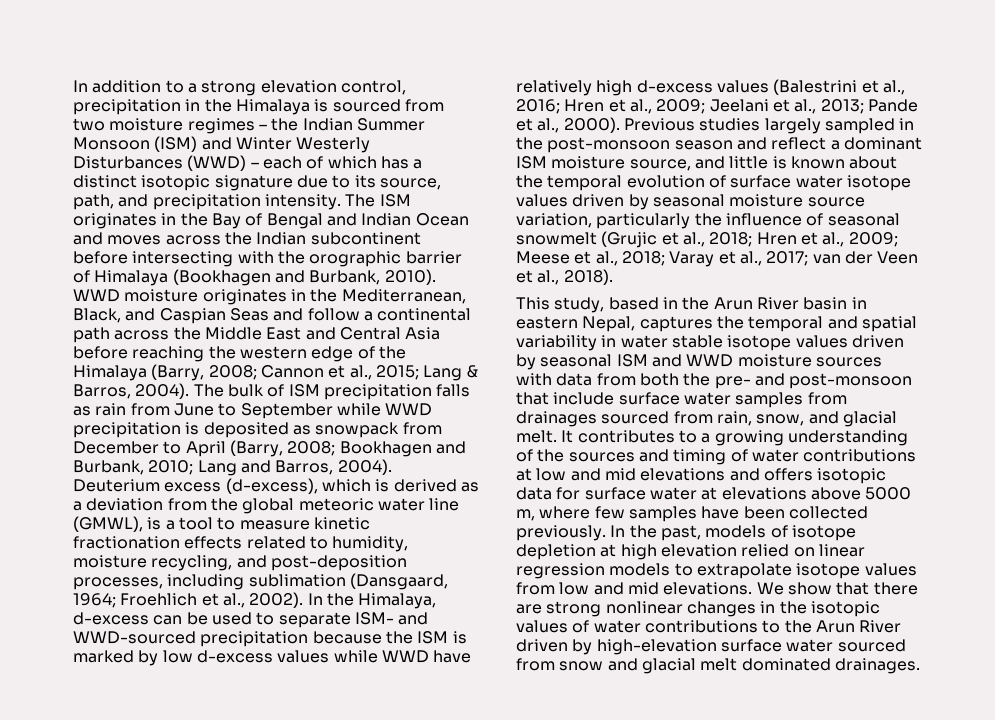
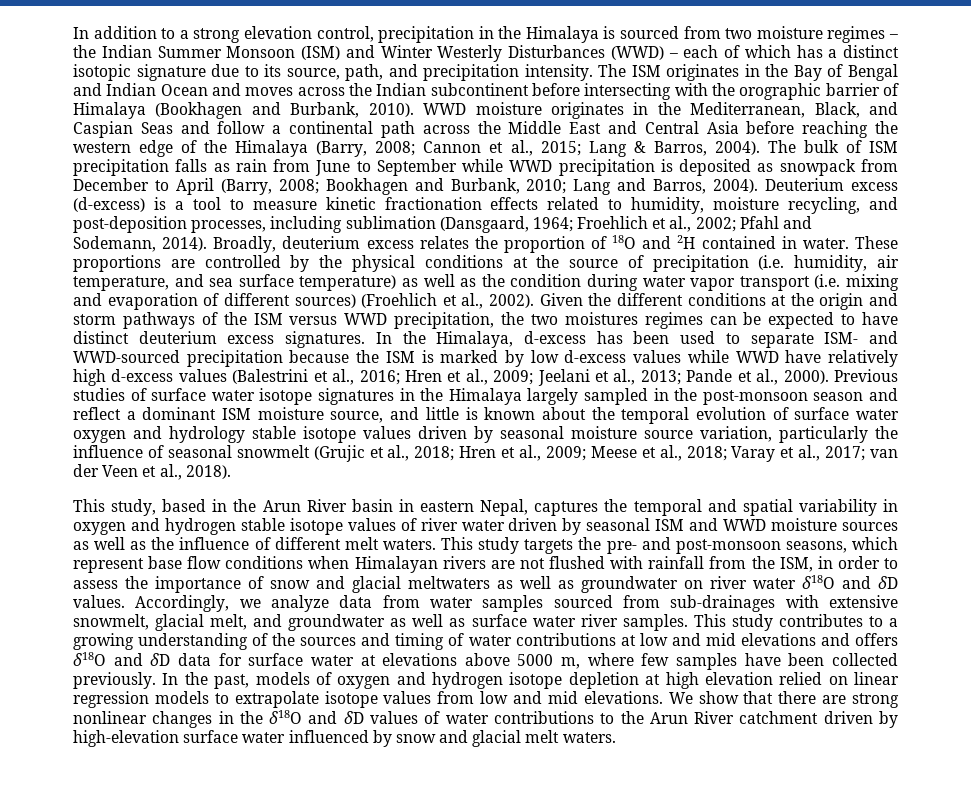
- Deuterium excess (d-excess), which is derived as a deviation from the global meteoric water line (GMWL), is a tool to measure kinetic fractionation effects related to humidity, moisture recycling, and post-deposition processes, including sublimation (Dansgaard, 1964; Froehlich et al., 2002).
+ Deuterium excess (d-excess) is a tool to measure kinetic fractionation effects related to humidity, moisture recycling, and post-deposition processes, including sublimation (Dansgaard, 1964; Froehlich et al., 2002; Pfahl and Sodemann, 2014). Broadly, deuterium excess relates the proportion of 18O and 2H contained in water. These proportions are controlled by the physical conditions at the source of precipitation (i.e. humidity, air temperature, and sea surface temperature) as well as the condition during water vapor transport (i.e. mixing and evaporation of different sources) (Froehlich et al., 2002). Given the different conditions at the origin and storm pathways of the ISM versus WWD precipitation, the two moistures regimes can be expected to have distinct deuterium excess signatures.
- In the Himalaya, d-excess can be used to separate ISM- and WWD-sourced precipitation because the ISM is marked by low d-excess values while WWD have relatively high d-excess values (Balestrini et al., 2016; Hren et al., 2009; Jeelani et al., 2013; Pande et al., 2000).
+ In the Himalaya, d-excess has been used to separate ISM- and WWD-sourced precipitation because the ISM is marked by low d-excess values while WWD have relatively high d-excess values (Balestrini et al., 2016; Hren et al., 2009; Jeelani et al., 2013; Pande et al., 2000).
- Previous studies largely sampled in the post-monsoon season and reflect a dominant ISM moisture source, and little is known about the temporal evolution of surface water isotope values driven by seasonal moisture source variation, particularly the influence of seasonal snowmelt (Grujic et al., 2018;
+ Previous studies of surface water isotope signatures in the Himalaya largely sampled in the post-monsoon season and reflect a dominant ISM moisture source, and little is known about the temporal evolution of surface water oxygen and hydrology stable isotope values driven by seasonal moisture source variation, particularly the influence of seasonal snowmelt (Grujic et al., 2018;
- This study, based in the Arun River basin in eastern Nepal, captures the temporal and spatial variability in water stable isotope values driven by seasonal ISM and WWD moisture sources with data from both the pre- and post-monsoon that include surface water samples from drainages sourced from rain, snow, and glacial melt. It contributes to a growing understanding of the sources and timing of water contributions at low and mid elevations and offers isotopic data for surface water at elevations above 5000 m, where few samples have been collected previously.
+ This study, based in the Arun River basin in eastern Nepal, captures the temporal and spatial variability in oxygen and hydrogen stable isotope values of river water driven by seasonal ISM and WWD moisture sources as well as the influence of different melt waters. This study targets the pre- and post-monsoon seasons, which represent base flow conditions when Himalayan rivers are not flushed with rainfall from the ISM, in order to assess the importance of snow and glacial meltwaters as well as groundwater on river water δ18O and δD values. Accordingly, we analyze data from water samples sourced from sub-drainages with extensive snowmelt, glacial melt, and groundwater as well as surface water river samples. This study contributes to a growing understanding of the sources and timing of water contributions at low and mid elevations and offers δ18O and δD data for surface water at elevations above 5000 m, where few samples have been collected previously.
- In the past, models of isotope depletion at high elevation relied on linear regression models to extrapolate isotope values from low and mid elevations.
+ In the past, models of oxygen and hydrogen isotope depletion at high elevation relied on linear regression models to extrapolate isotope values from low and mid elevations.
- We show that there are strong nonlinear changes in the isotopic values of water contributions to the Arun River driven by high-elevation surface water sourced from snow and glacial melt dominated drainages.
+ We show that there are strong nonlinear changes in the δ18O and δD values of water contributions to the Arun River catchment driven by high-elevation surface water influenced by snow and glacial melt waters.

